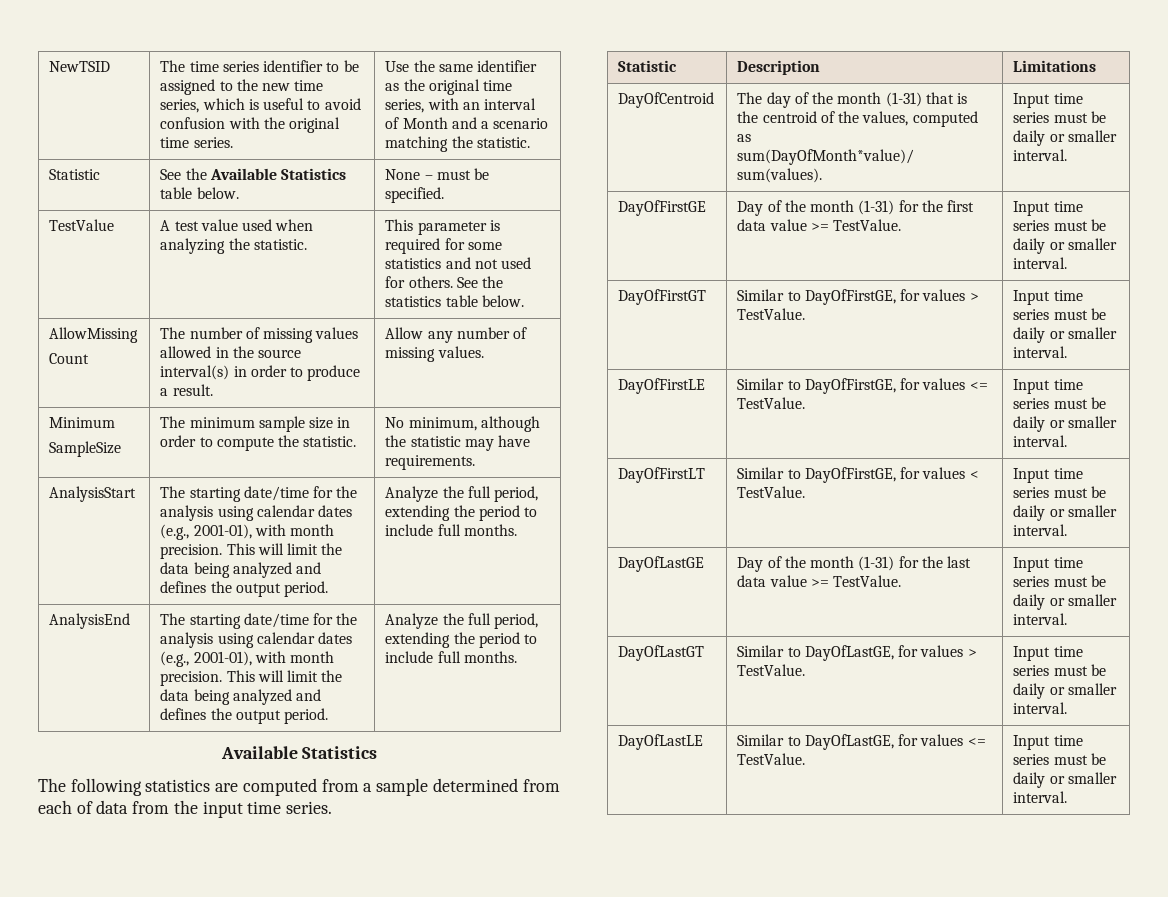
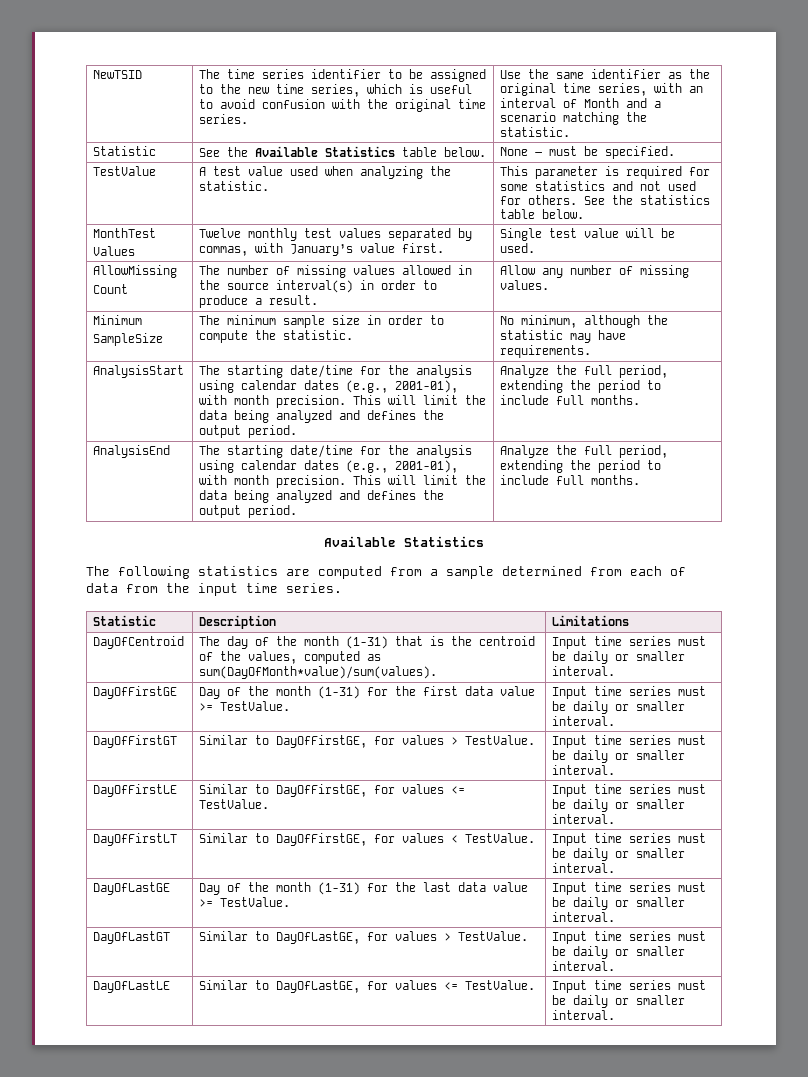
+ MonthTest
+ Values | Twelve monthly test values separated by commas, with January’s value first. | Single test value will be used.

